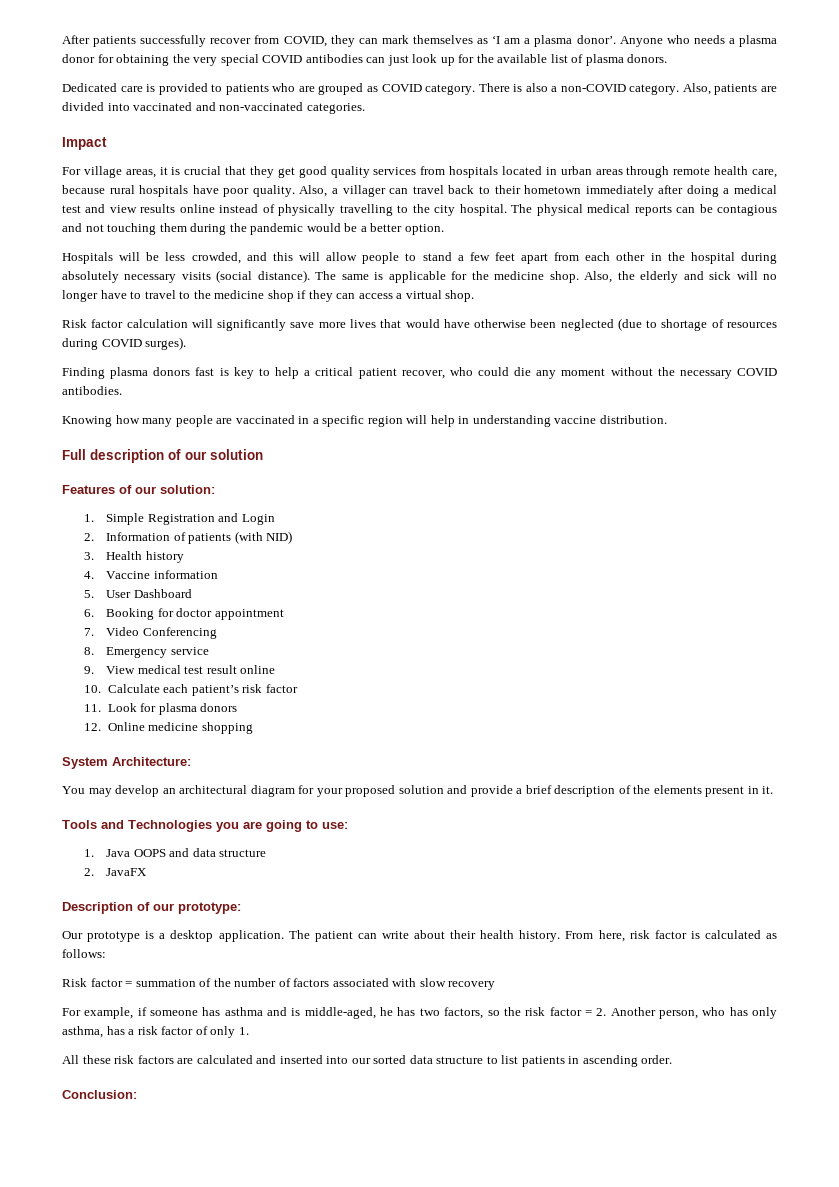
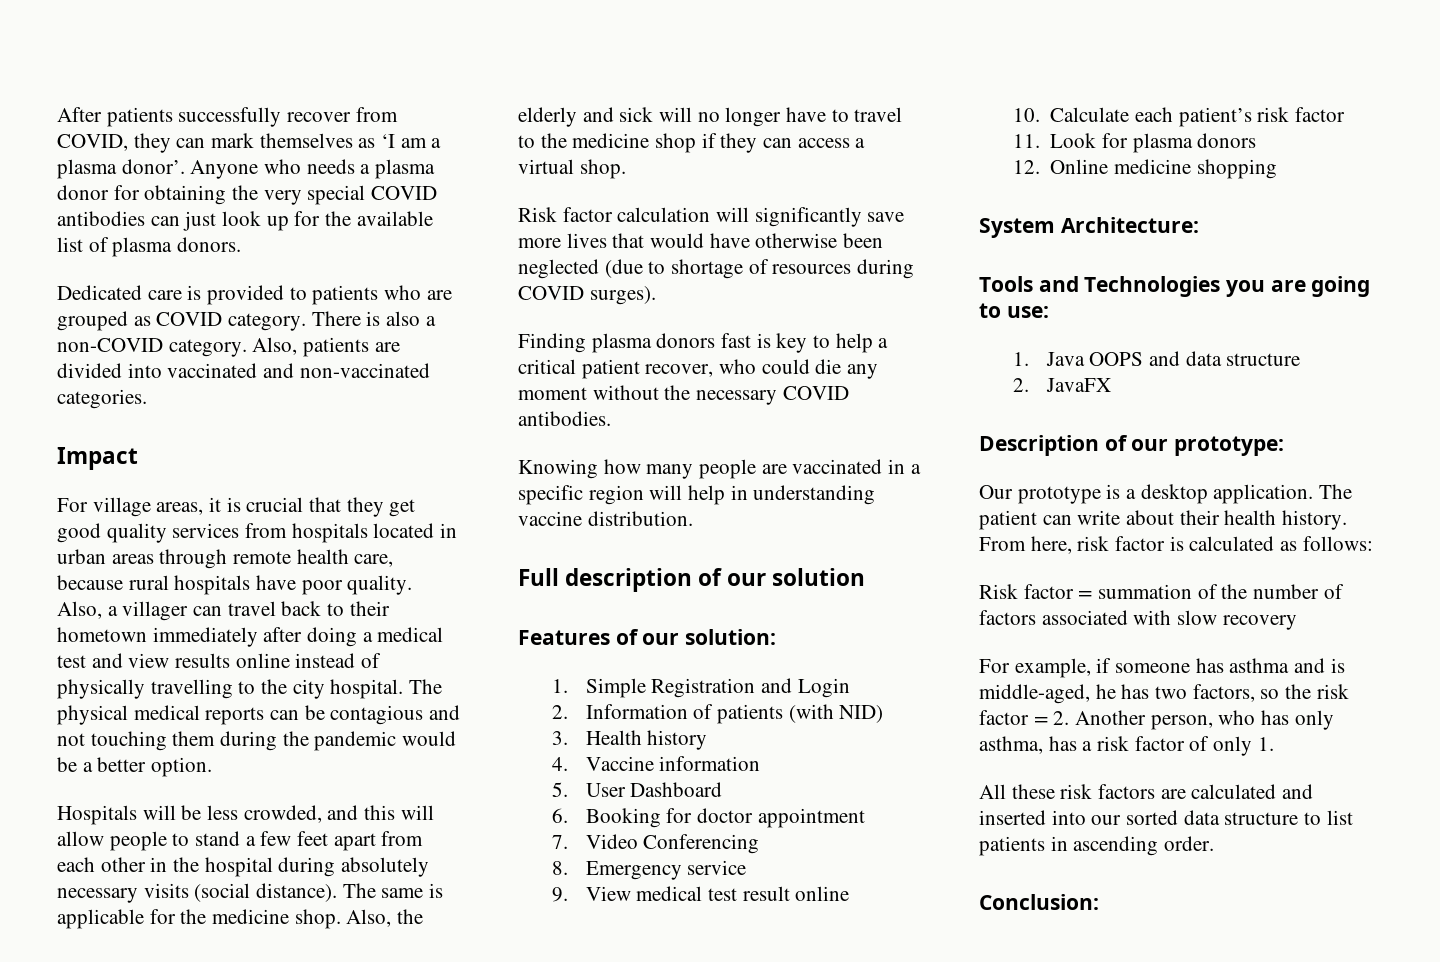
- You may develop an architectural diagram for your proposed solution and provide a brief description of the elements present in it.

